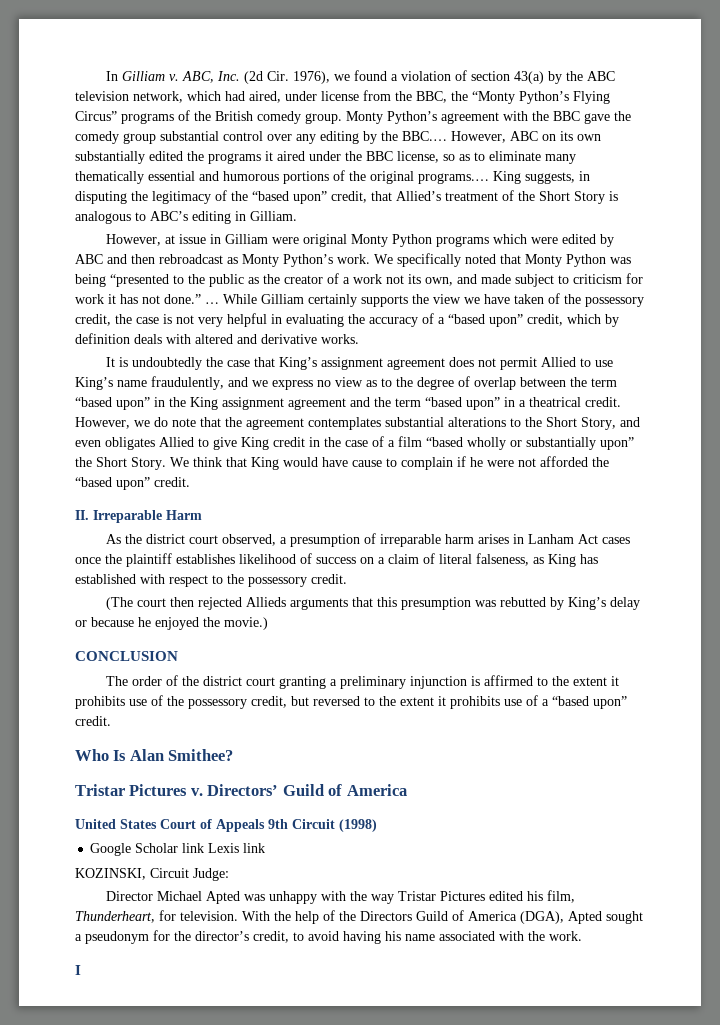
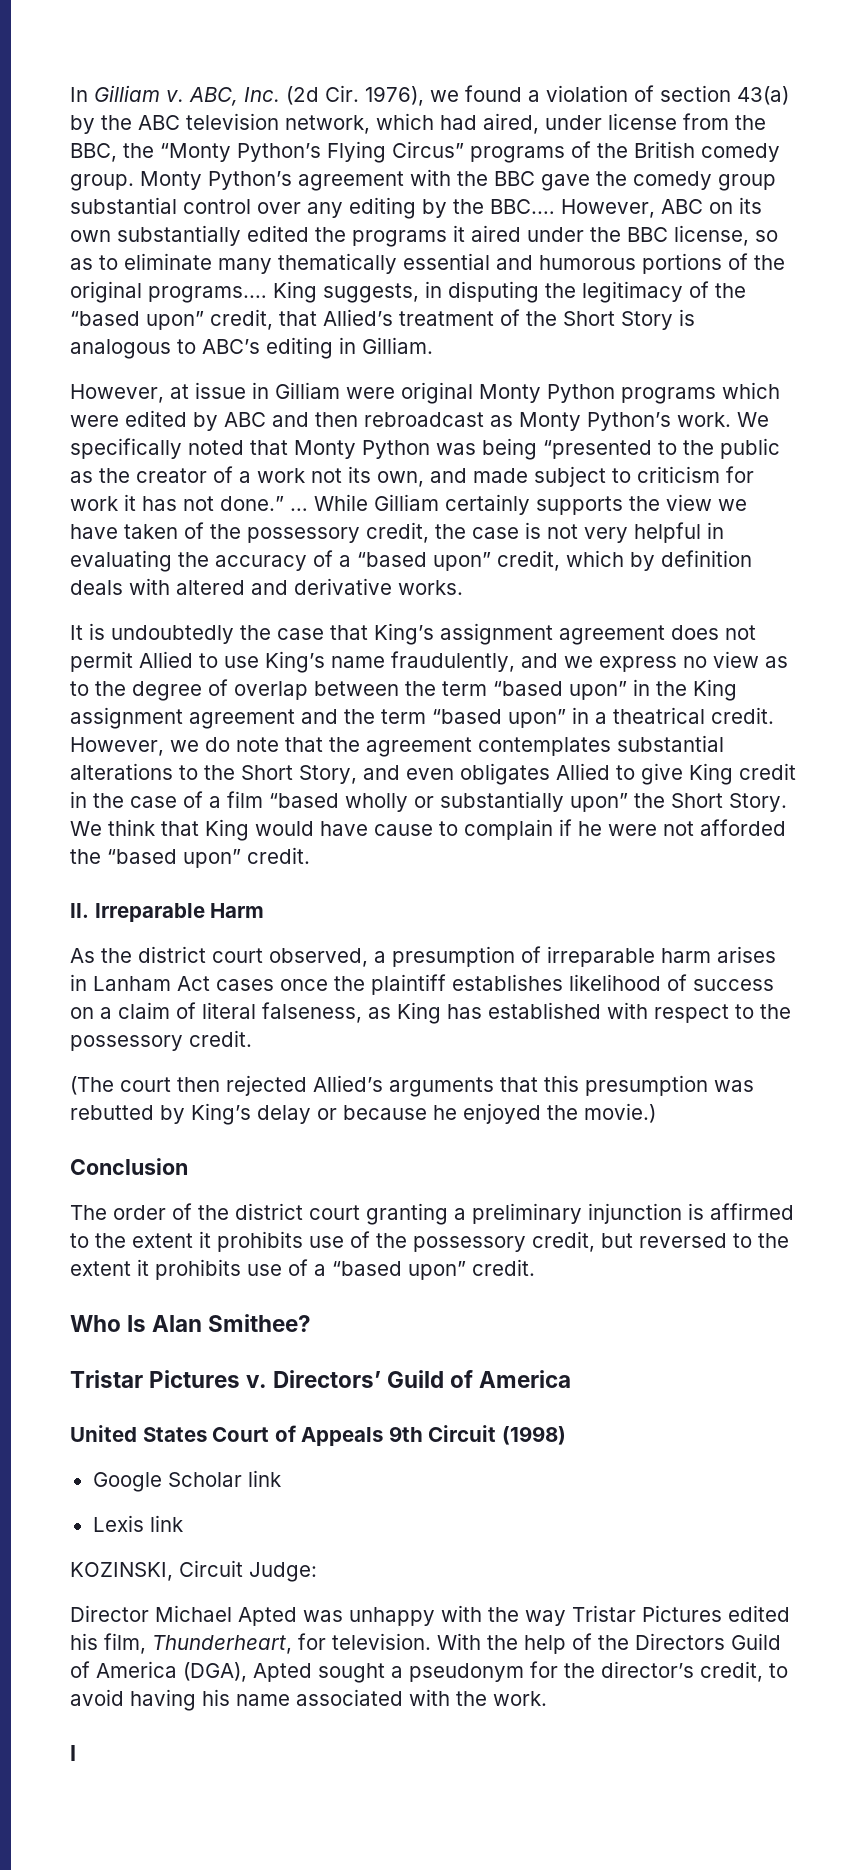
- (The court then rejected Allieds arguments that this presumption was rebutted by King’s delay or because he enjoyed the movie.)
+ (The court then rejected Allied’s arguments that this presumption was rebutted by King’s delay or because he enjoyed the movie.)
- CONCLUSION
+ Conclusion
- Google Scholar link Lexis link
+ Google Scholar link
+ Lexis link

